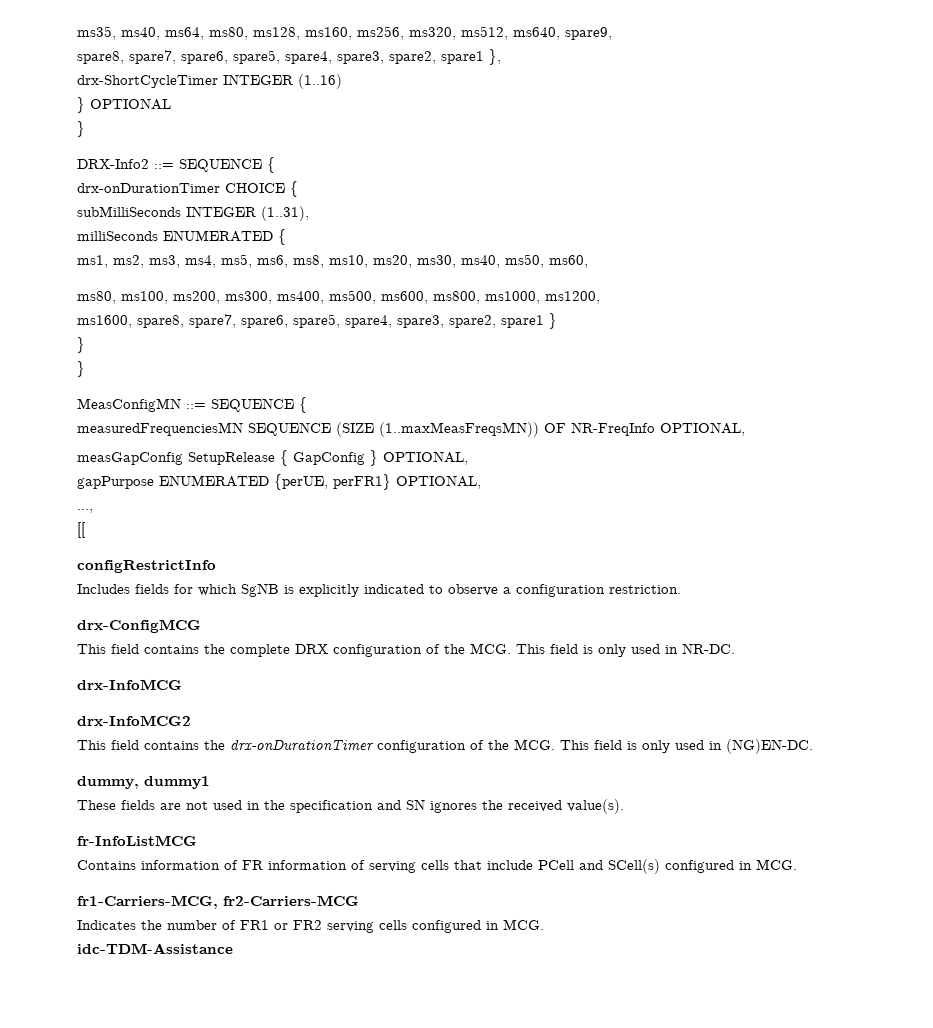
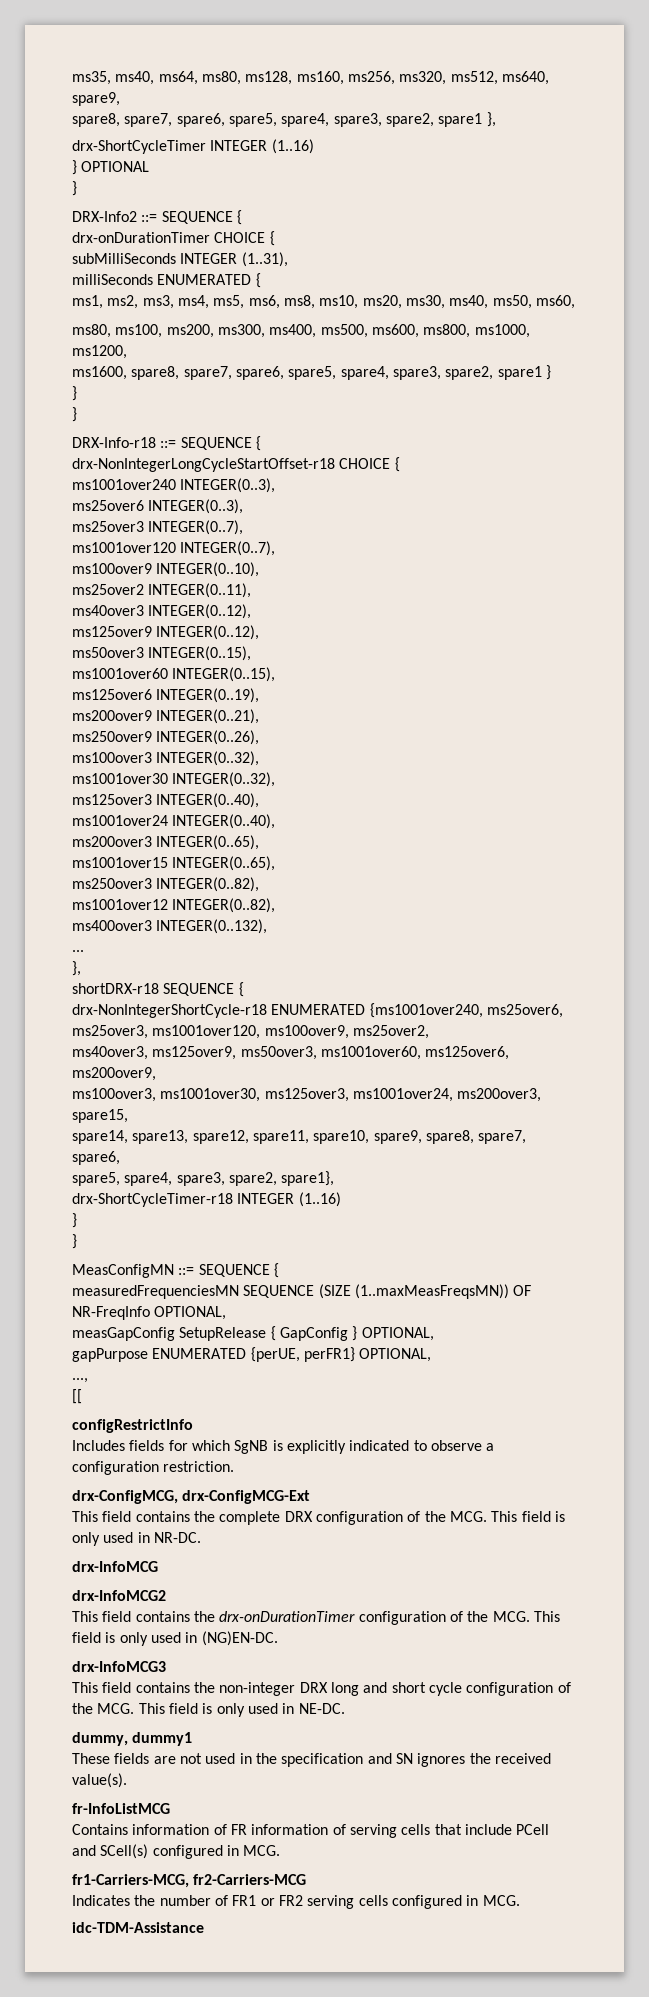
+ DRX-Info-r18 ::= SEQUENCE {
+ drx-NonIntegerLongCycleStartOffset-r18 CHOICE {
+ ms1001over240 INTEGER(0..3),
+ ms25over6 INTEGER(0..3),
+ ms25over3 INTEGER(0..7),
+ ms1001over120 INTEGER(0..7),
+ ms100over9 INTEGER(0..10),
+ ms25over2 INTEGER(0..11),
+ ms40over3 INTEGER(0..12),
+ ms125over9 INTEGER(0..12),
+ ms50over3 INTEGER(0..15),
+ ms1001over60 INTEGER(0..15),
+ ms125over6 INTEGER(0..19),
+ ms200over9 INTEGER(0..21),
+ ms250over9 INTEGER(0..26),
+ ms100over3 INTEGER(0..32),
+ ms1001over30 INTEGER(0..32),
+ ms125over3 INTEGER(0..40),
+ ms1001over24 INTEGER(0..40),
+ ms200over3 INTEGER(0..65),
+ ms1001over15 INTEGER(0..65),
+ ms250over3 INTEGER(0..82),
+ ms1001over12 INTEGER(0..82),
+ ms400over3 INTEGER(0..132),
+ ...
+ },
+ shortDRX-r18 SEQUENCE {
+ drx-NonIntegerShortCycle-r18 ENUMERATED {ms1001over240, ms25over6, ms25over3, ms1001over120, ms100over9, ms25over2,
+ ms40over3, ms125over9, ms50over3, ms1001over60, ms125over6, ms200over9,
+ ms100over3, ms1001over30, ms125over3, ms1001over24, ms200over3, spare15,
+ spare14, spare13, spare12, spare11, spare10, spare9, spare8, spare7, spare6,
+ spare5, spare4, spare3, spare2, spare1},
+ drx-ShortCycleTimer-r18 INTEGER (1..16)
+ }
+ }
- drx-ConfigMCG
+ drx-ConfigMCG, drx-ConfigMCG-Ext
+ drx-InfoMCG3
+ This field contains the non-integer DRX long and short cycle configuration of the MCG. This field is only used in NE-DC.

